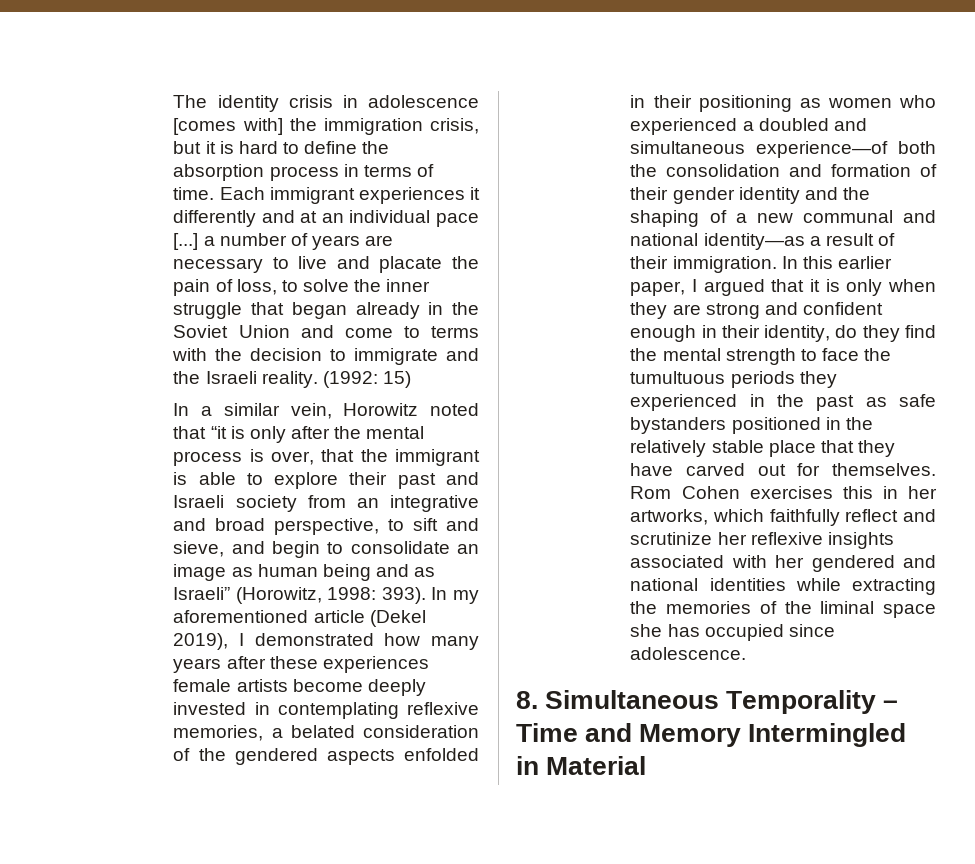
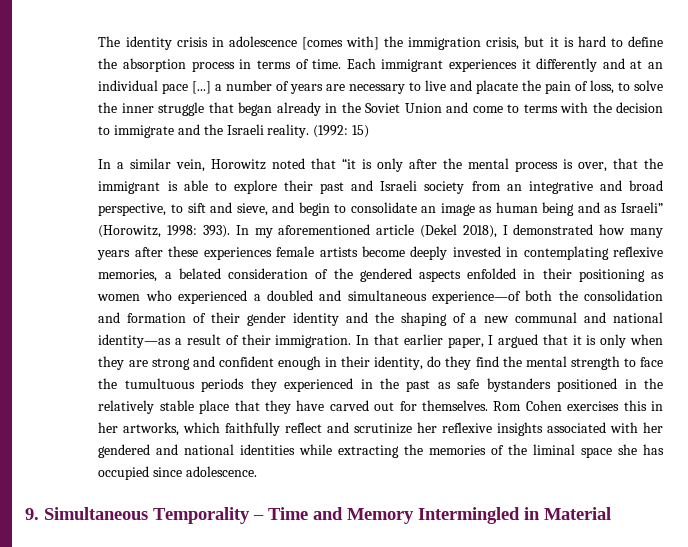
- In my aforementioned article (Dekel 2019), I demonstrated how many years after these experiences female artists become deeply invested in contemplating reflexive memories, a belated consideration of the gendered aspects enfolded in their positioning as women who experienced a doubled and simultaneous experience—of both the consolidation and formation of their gender identity and the shaping of a new communal and national identity—as a result of their immigration.
+ In my aforementioned article (Dekel 2018), I demonstrated how many years after these experiences female artists become deeply invested in contemplating reflexive memories, a belated consideration of the gendered aspects enfolded in their positioning as women who experienced a doubled and simultaneous experience—of both the consolidation and formation of their gender identity and the shaping of a new communal and national identity—as a result of their immigration.
- In this earlier paper, I argued that it is only when they are strong and confident enough in their identity, do they find the mental strength to face the tumultuous periods they experienced in the past as safe bystanders positioned in the relatively stable place that they have carved out for themselves.
+ In that earlier paper, I argued that it is only when they are strong and confident enough in their identity, do they find the mental strength to face the tumultuous periods they experienced in the past as safe bystanders positioned in the relatively stable place that they have carved out for themselves.
- 8. Simultaneous Temporality – Time and Memory Intermingled in Material
+ 9. Simultaneous Temporality – Time and Memory Intermingled in Material

